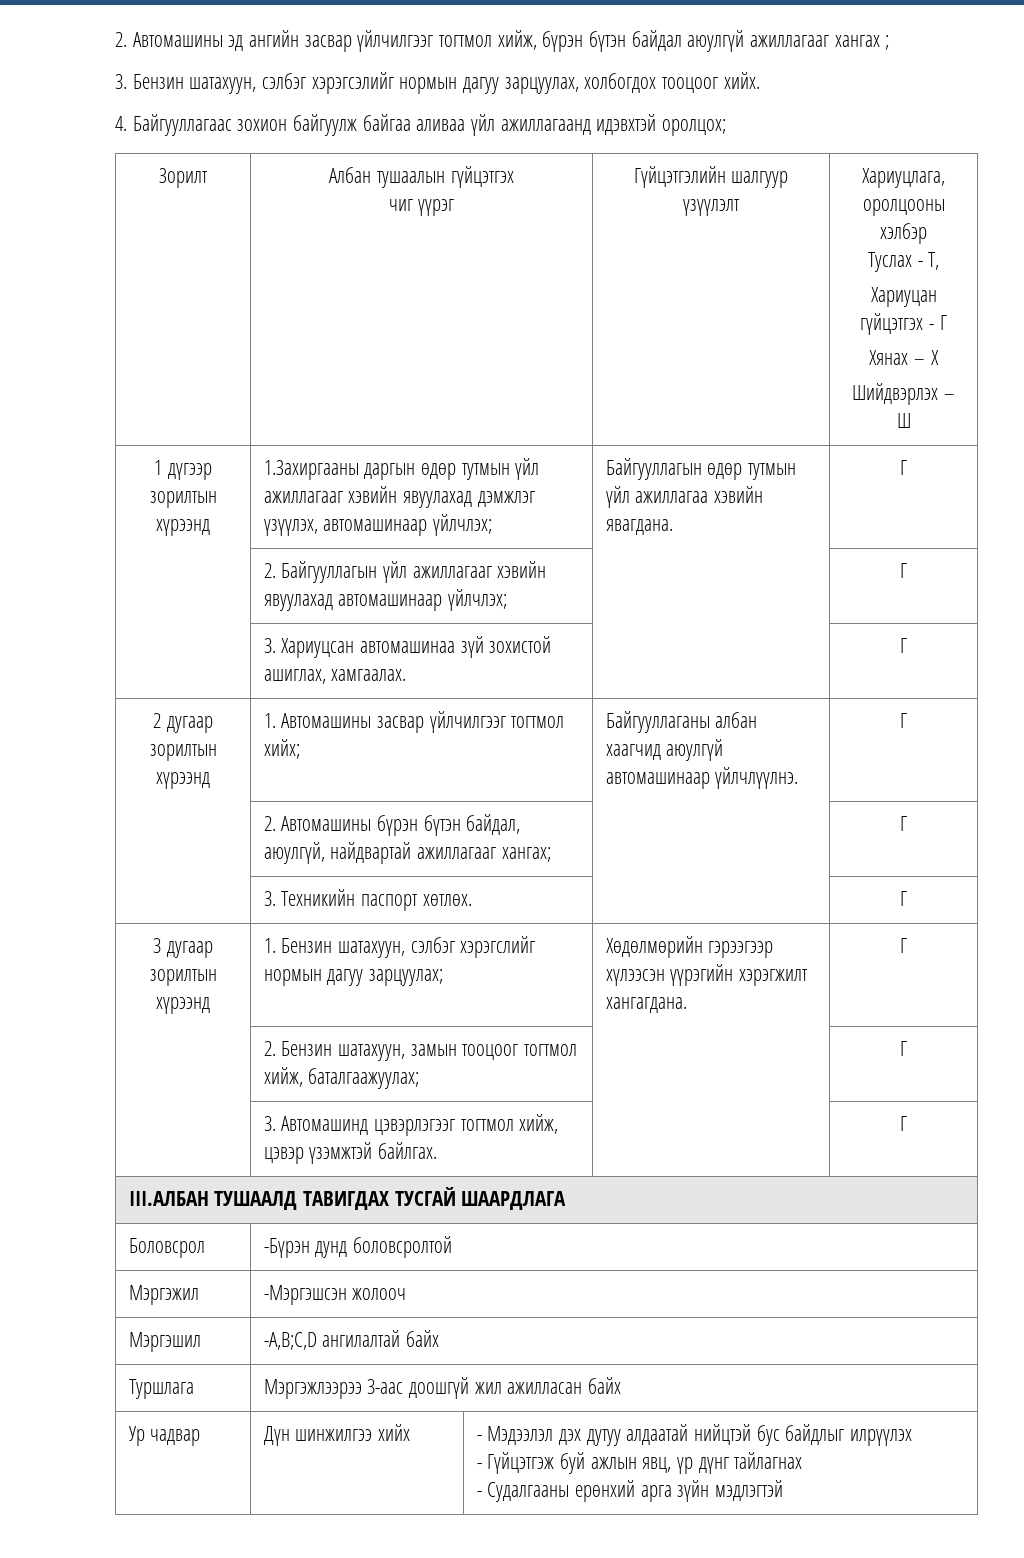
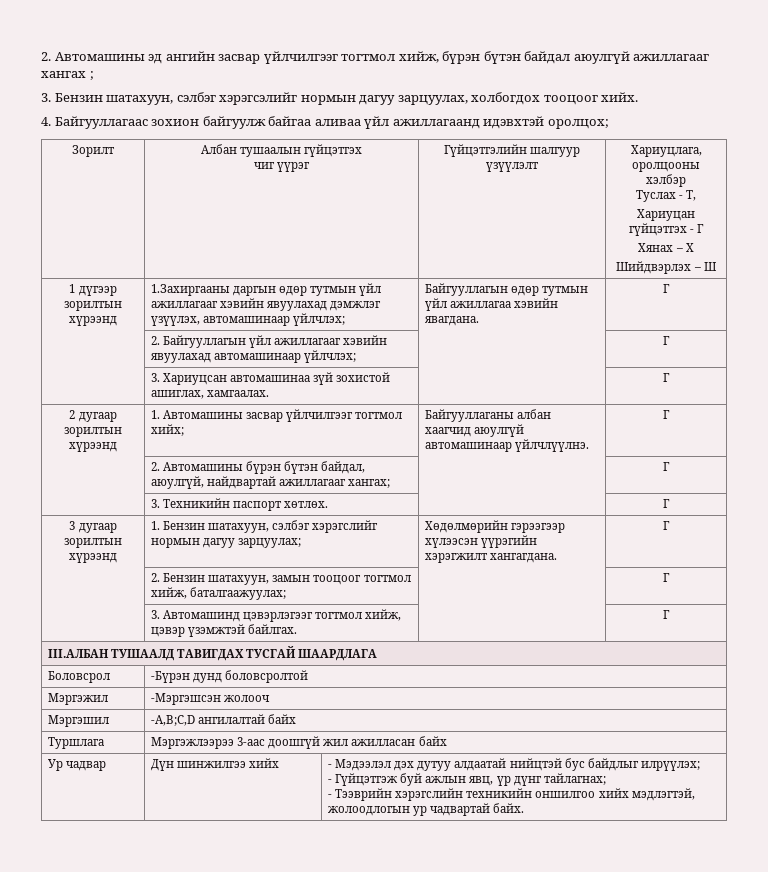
- Ур чадвар | Дүн шинжилгээ хийх | - Мэдээлэл дэх дутуу алдаатай нийцтэй бус байдлыг илрүүлэх
- - Гүйцэтгэж буй ажлын явц, үр дүнг тайлагнах
- - Судалгааны ерөнхий арга зүйн мэдлэгтэй
+ Ур чадвар | Дүн шинжилгээ хийх | - Мэдээлэл дэх дутуу алдаатай нийцтэй бус байдлыг илрүүлэх;
+ - Гүйцэтгэж буй ажлын явц, үр дүнг тайлагнах;
+ - Тээврийн хэрэгслийн техникийн оншилгоо хийх мэдлэгтэй, жолоодлогын ур чадвартай байх.

